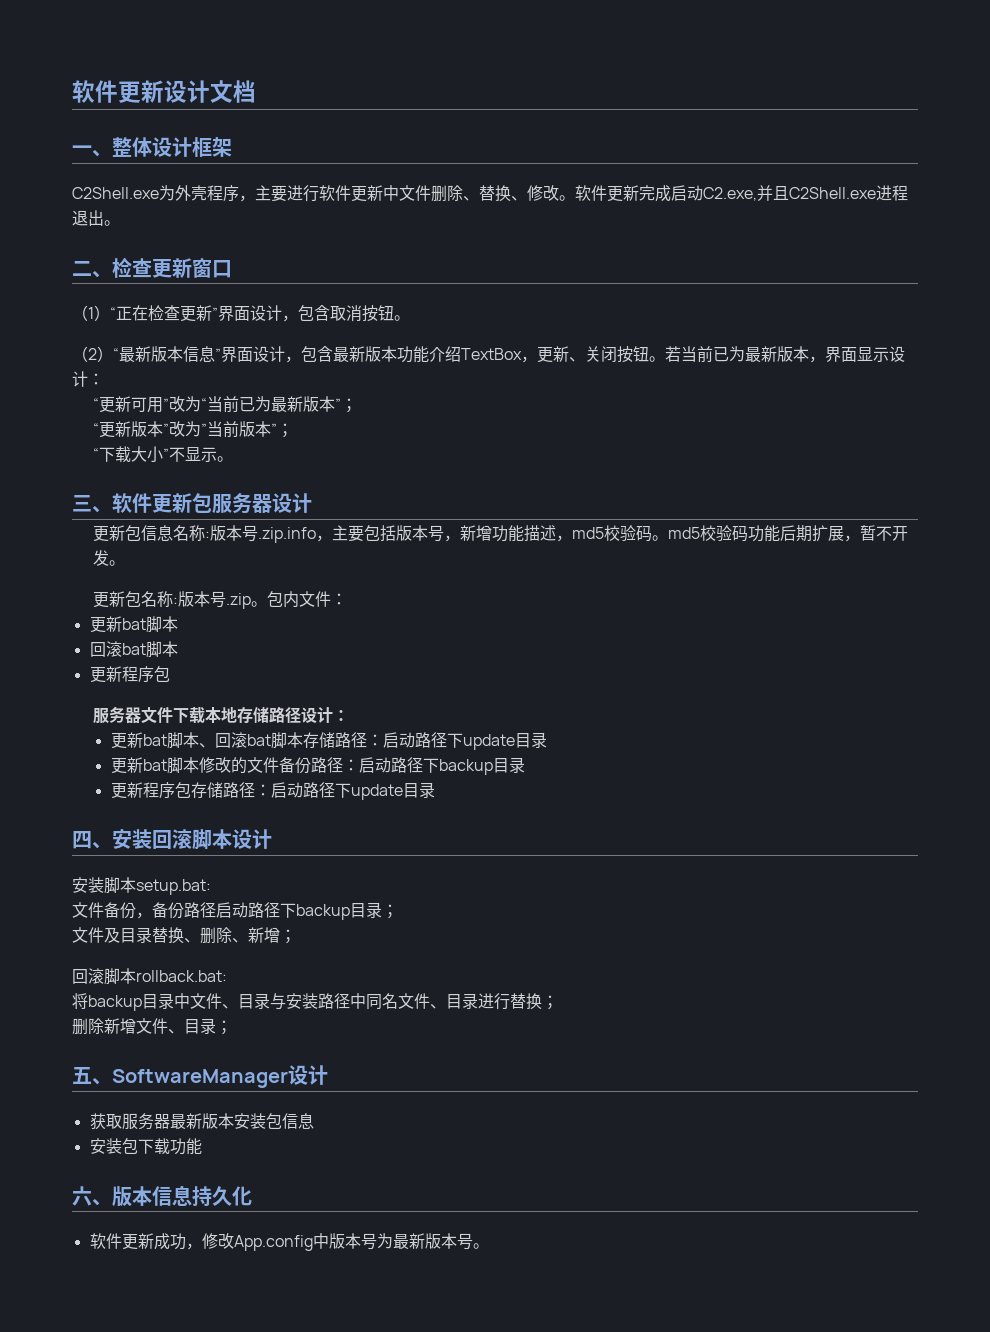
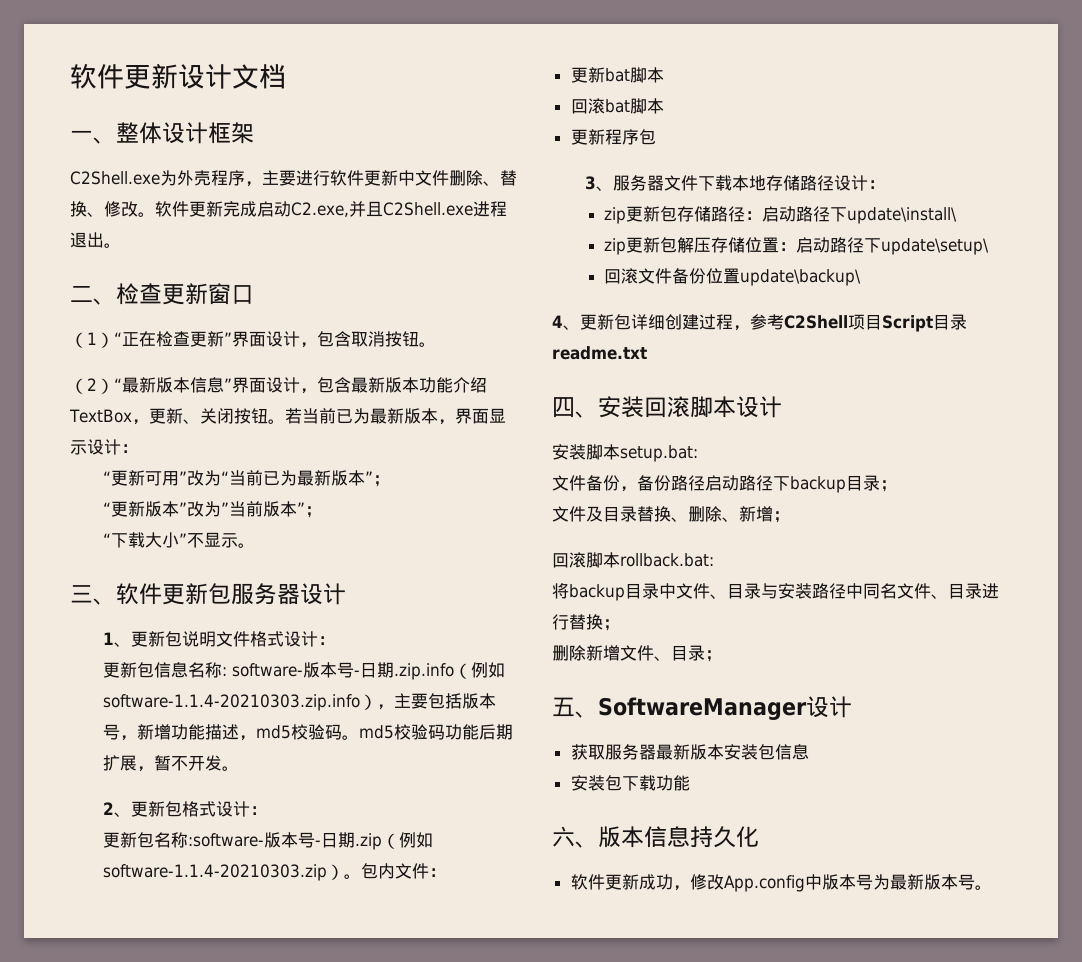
+ 1、更新包说明文件格式设计：
- 更新包信息名称:版本号.zip.info，主要包括版本号，新增功能描述，md5校验码。md5校验码功能后期扩展，暂不开发。
+ 更新包信息名称: software-版本号-日期.zip.info（例如software-1.1.4-20210303.zip.info），主要包括版本号，新增功能描述，md5校验码。md5校验码功能后期扩展，暂不开发。
- 更新包名称:版本号.zip。
+ 2、更新包格式设计：
+ 更新包名称:software-版本号-日期.zip（例如software-1.1.4-20210303.zip）。
- 服务器文件下载本地存储路径设计：
+ 3、服务器文件下载本地存储路径设计：
- 更新bat脚本、回滚bat脚本存储路径：启动路径下update目录
- 更新bat脚本修改的文件备份路径：启动路径下backup目录
- 更新程序包存储路径：启动路径下update目录
+ zip更新包存储路径：启动路径下update\install\
+ zip更新包解压存储位置：启动路径下update\setup\
+ 回滚文件备份位置update\backup\
+ 4、更新包详细创建过程，参考C2Shell项目Script目录readme.txt

